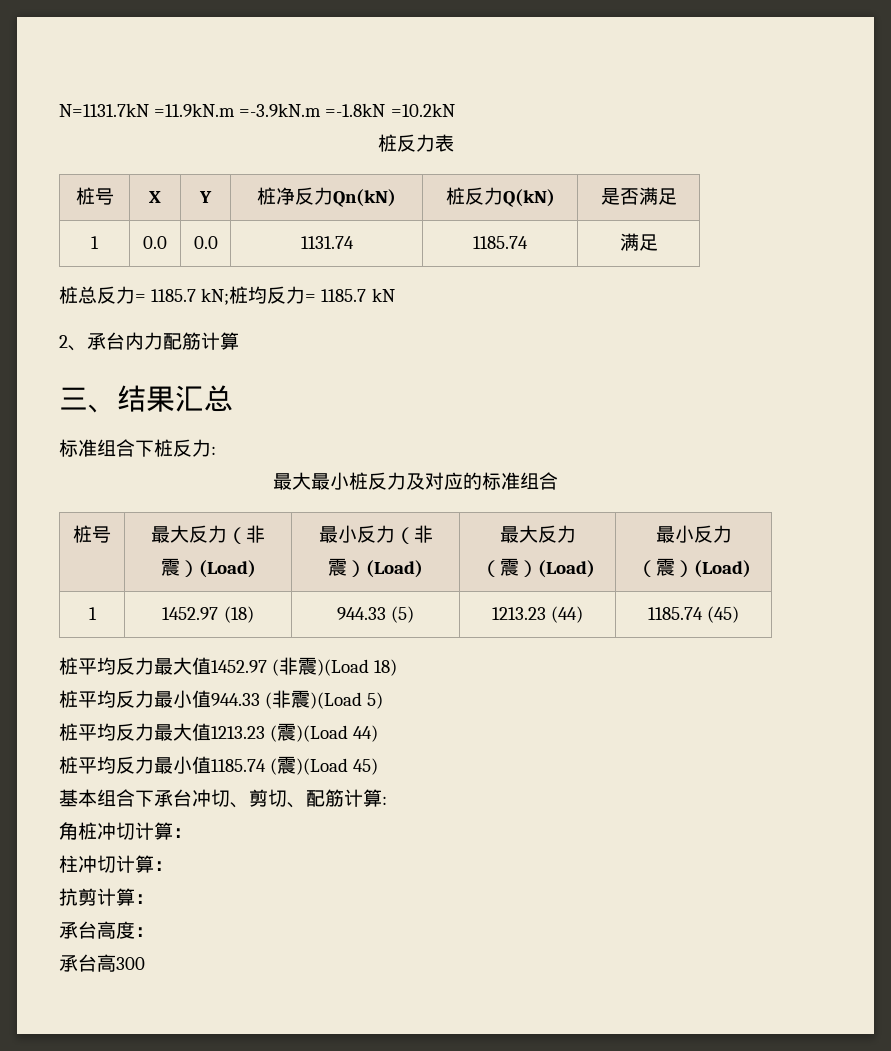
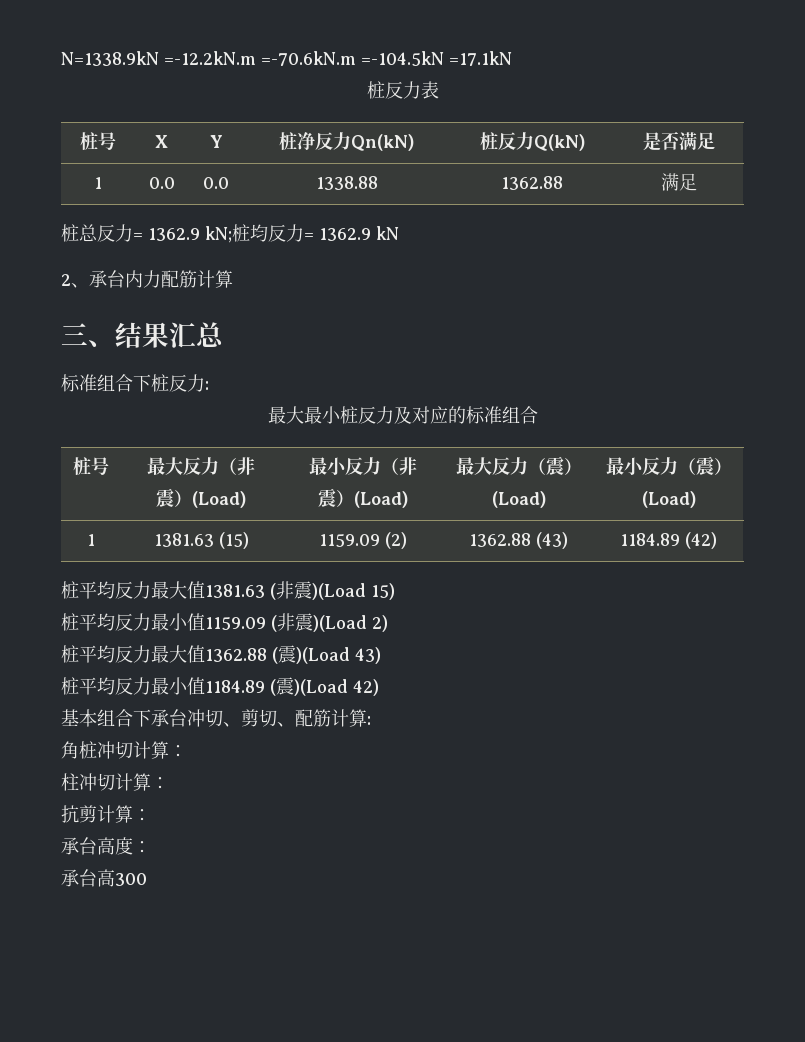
- N=1131.7kN =11.9kN.m =-3.9kN.m =-1.8kN =10.2kN
+ N=1338.9kN =-12.2kN.m =-70.6kN.m =-104.5kN =17.1kN
- 1 | 0.0 | 0.0 | 1131.74 | 1185.74 | 满足
+ 1 | 0.0 | 0.0 | 1338.88 | 1362.88 | 满足
- 桩总反力= 1185.7 kN;桩均反力= 1185.7 kN
+ 桩总反力= 1362.9 kN;桩均反力= 1362.9 kN
- 1 | 1452.97 (18) | 944.33 (5) | 1213.23 (44) | 1185.74 (45)
- 桩平均反力最大值1452.97 (非震)(Load 18)
- 桩平均反力最小值944.33 (非震)(Load 5)
- 桩平均反力最大值1213.23 (震)(Load 44)
- 桩平均反力最小值1185.74 (震)(Load 45)
+ 1 | 1381.63 (15) | 1159.09 (2) | 1362.88 (43) | 1184.89 (42)
+ 桩平均反力最大值1381.63 (非震)(Load 15)
+ 桩平均反力最小值1159.09 (非震)(Load 2)
+ 桩平均反力最大值1362.88 (震)(Load 43)
+ 桩平均反力最小值1184.89 (震)(Load 42)

